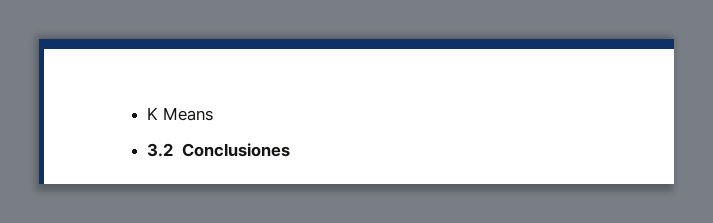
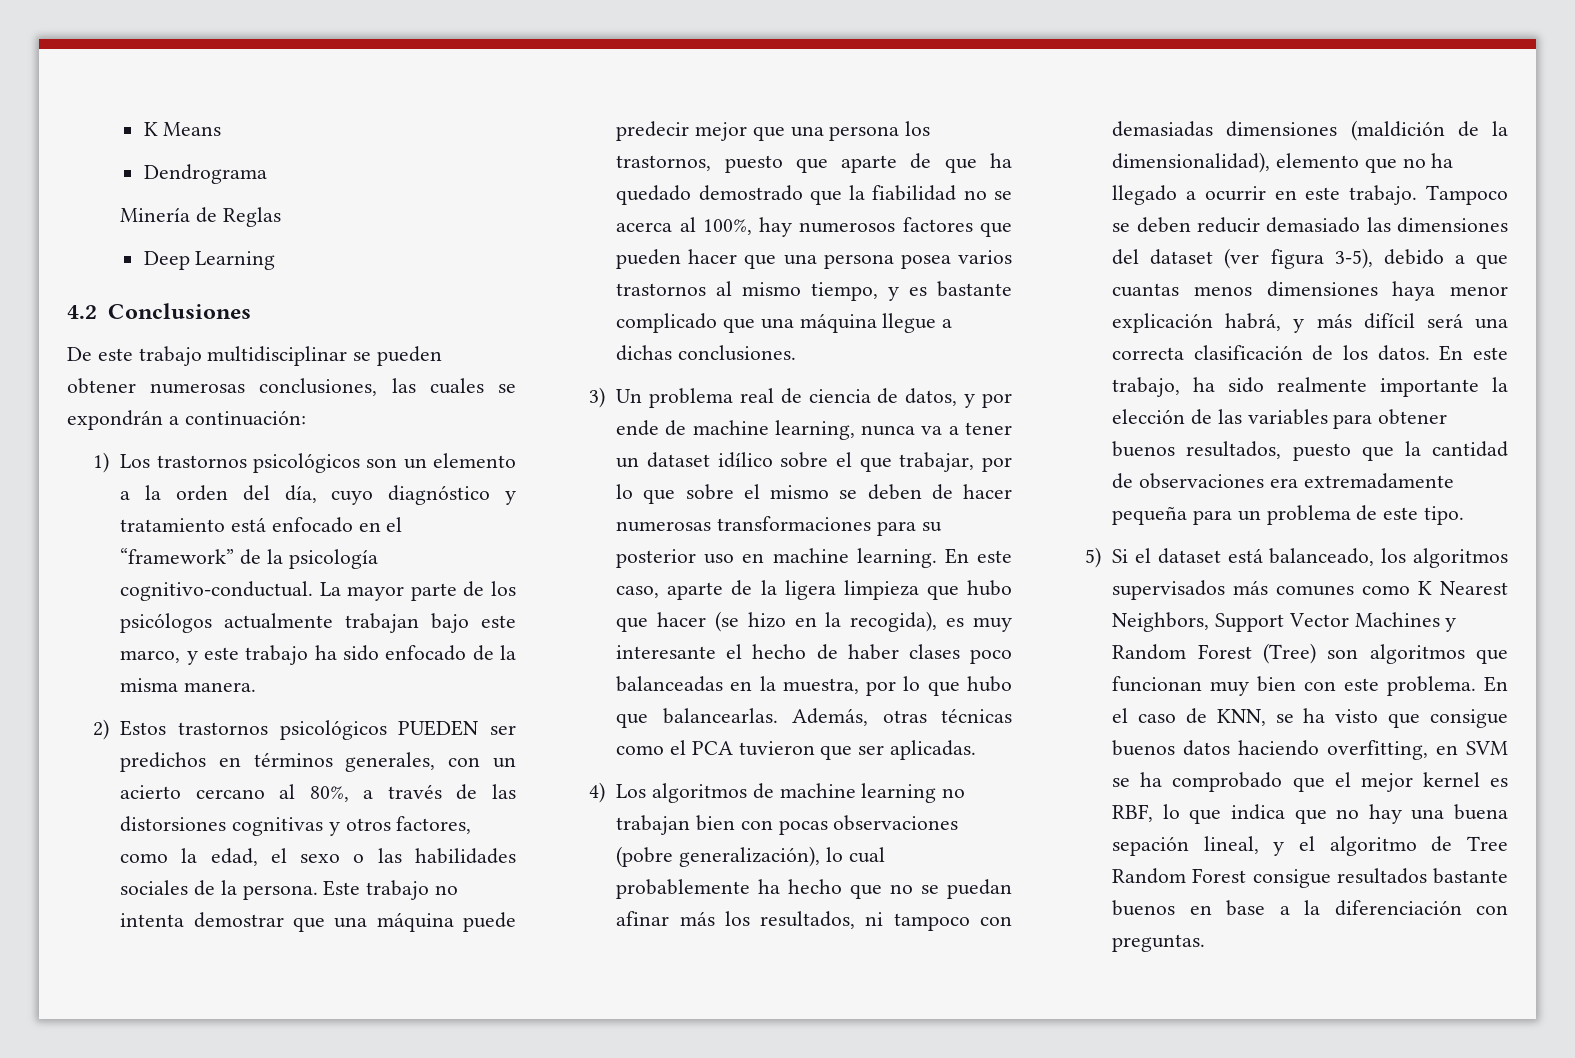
- 3.2 Conclusiones
+ Dendrograma
+ Minería de Reglas
+ Deep Learning
+ 4.2 Conclusiones
+ De este trabajo multidisciplinar se pueden obtener numerosas conclusiones, las cuales se expondrán a continuación:
+ 1) Los trastornos psicológicos son un elemento a la orden del día, cuyo diagnóstico y tratamiento está enfocado en el “framework” de la psicología cognitivo-conductual. La mayor parte de los psicólogos actualmente trabajan bajo este marco, y este trabajo ha sido enfocado de la misma manera.
+ 2) Estos trastornos psicológicos PUEDEN ser predichos en términos generales, con un acierto cercano al 80%, a través de las distorsiones cognitivas y otros factores, como la edad, el sexo o las habilidades sociales de la persona. Este trabajo no intenta demostrar que una máquina puede predecir mejor que una persona los trastornos, puesto que aparte de que ha quedado demostrado que la fiabilidad no se acerca al 100%, hay numerosos factores que pueden hacer que una persona posea varios trastornos al mismo tiempo, y es bastante complicado que una máquina llegue a dichas conclusiones.
+ 3) Un problema real de ciencia de datos, y por ende de machine learning, nunca va a tener un dataset idílico sobre el que trabajar, por lo que sobre el mismo se deben de hacer numerosas transformaciones para su posterior uso en machine learning. En este caso, aparte de la ligera limpieza que hubo que hacer (se hizo en la recogida), es muy interesante el hecho de haber clases poco balanceadas en la muestra, por lo que hubo que balancearlas. Además, otras técnicas como el PCA tuvieron que ser aplicadas.
+ 4) Los algoritmos de machine learning no trabajan bien con pocas observaciones (pobre generalización), lo cual probablemente ha hecho que no se puedan afinar más los resultados, ni tampoco con demasiadas dimensiones (maldición de la dimensionalidad), elemento que no ha llegado a ocurrir en este trabajo. Tampoco se deben reducir demasiado las dimensiones del dataset (ver figura 3-5), debido a que cuantas menos dimensiones haya menor explicación habrá, y más difícil será una correcta clasificación de los datos. En este trabajo, ha sido realmente importante la elección de las variables para obtener buenos resultados, puesto que la cantidad de observaciones era extremadamente pequeña para un problema de este tipo.
+ 5) Si el dataset está balanceado, los algoritmos supervisados más comunes como K Nearest Neighbors, Support Vector Machines y Random Forest (Tree) son algoritmos que funcionan muy bien con este problema. En el caso de KNN, se ha visto que consigue buenos datos haciendo overfitting, en SVM se ha comprobado que el mejor kernel es RBF, lo que indica que no hay una buena sepación lineal, y el algoritmo de Tree Random Forest consigue resultados bastante buenos en base a la diferenciación con preguntas.

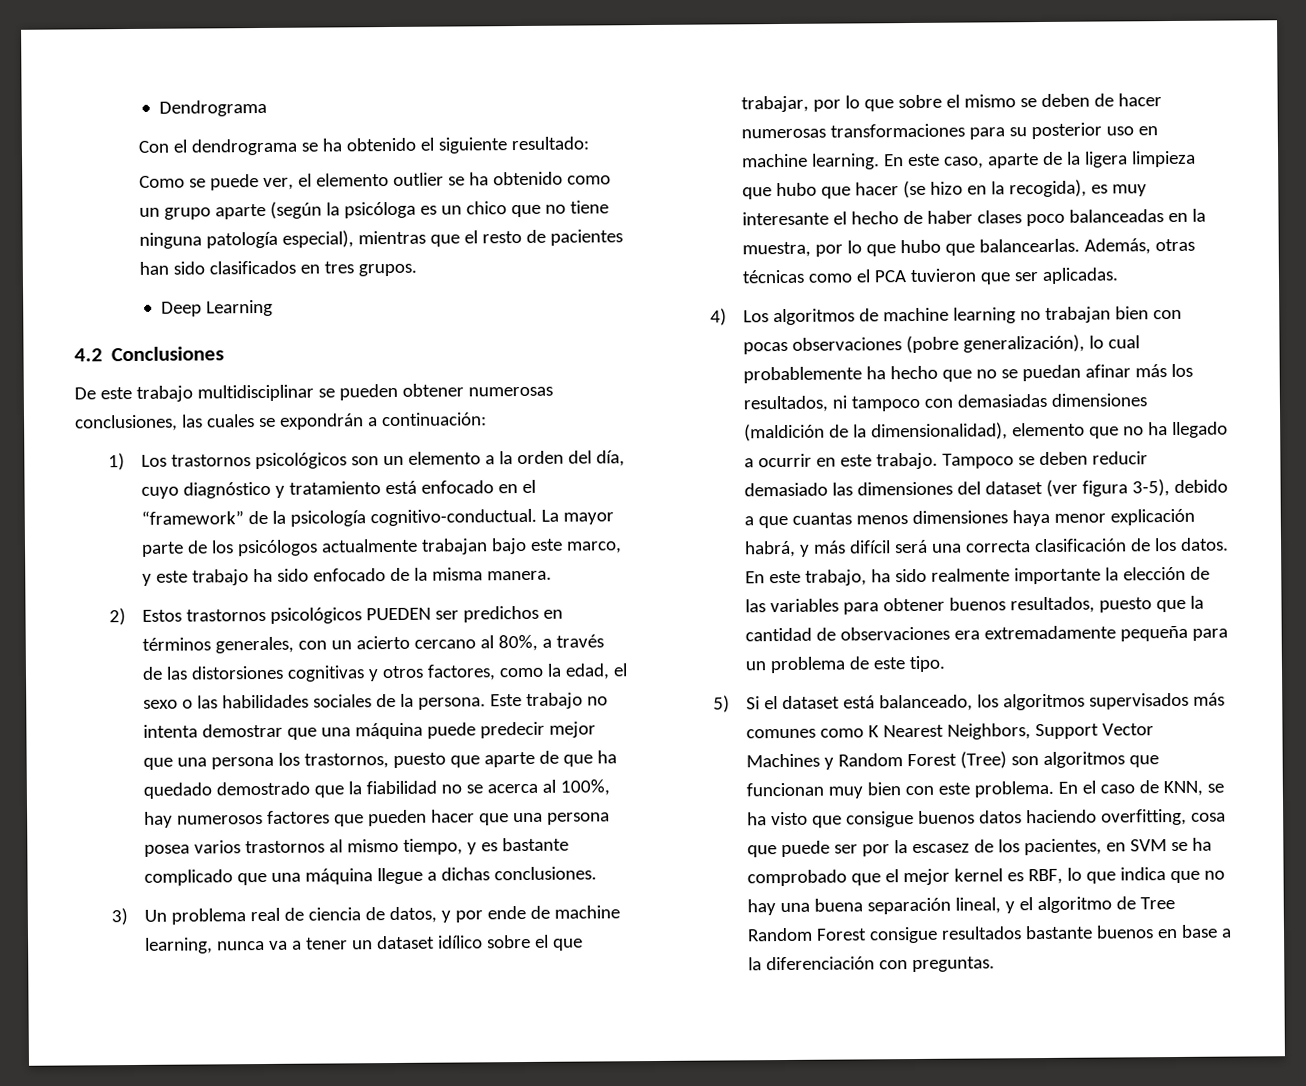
- K Means
- Minería de Reglas
+ Con el dendrograma se ha obtenido el siguiente resultado:
+ Como se puede ver, el elemento outlier se ha obtenido como un grupo aparte (según la psicóloga es un chico que no tiene ninguna patología especial), mientras que el resto de pacientes han sido clasificados en tres grupos.
- En el caso de KNN, se ha visto que consigue buenos datos haciendo overfitting, en SVM se ha comprobado que el mejor kernel es RBF, lo que indica que no hay una buena sepación lineal, y el algoritmo de Tree Random Forest consigue resultados bastante buenos en base a la diferenciación con preguntas.
+ En el caso de KNN, se ha visto que consigue buenos datos haciendo overfitting, cosa que puede ser por la escasez de los pacientes, en SVM se ha comprobado que el mejor kernel es RBF, lo que indica que no hay una buena separación lineal, y el algoritmo de Tree Random Forest consigue resultados bastante buenos en base a la diferenciación con preguntas.

